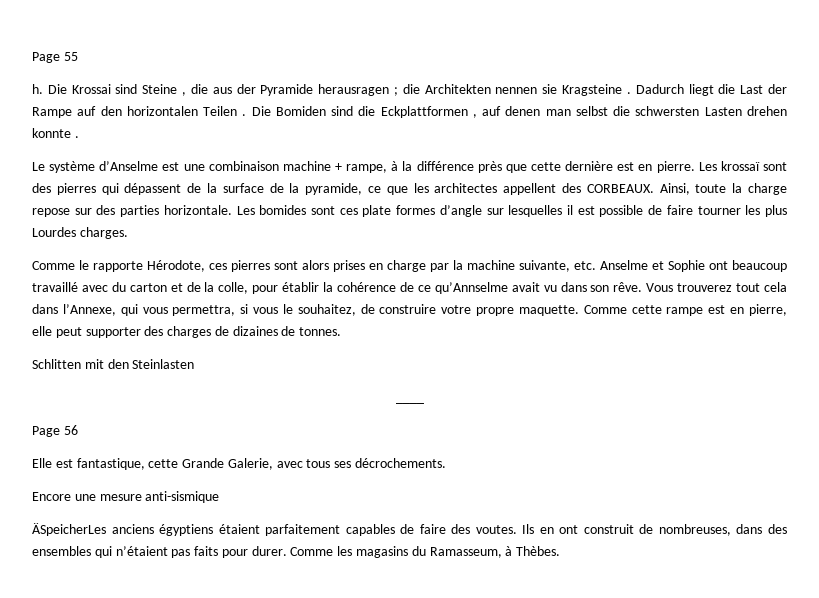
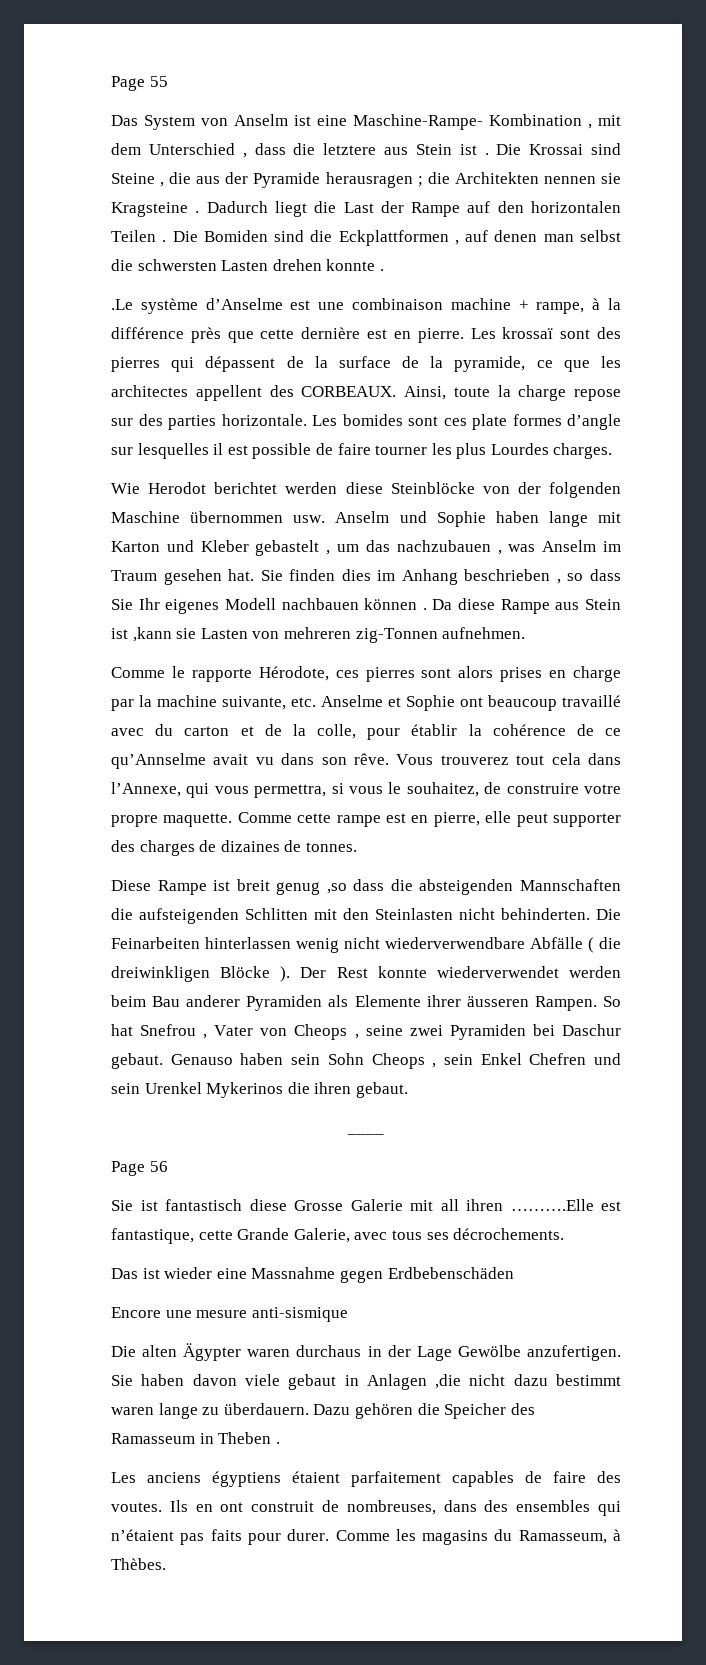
- h.
+ Das System von Anselm ist eine Maschine-Rampe- Kombination , mit dem Unterschied , dass die letztere aus Stein ist .
- Le système d’Anselme est une combinaison machine + rampe, à la différence près que cette dernière est en pierre.
+ .Le système d’Anselme est une combinaison machine + rampe, à la différence près que cette dernière est en pierre.
+ Wie Herodot berichtet werden diese Steinblöcke von der folgenden Maschine übernommen usw. Anselm und Sophie haben lange mit Karton und Kleber gebastelt , um das nachzubauen , was Anselm im Traum gesehen hat. Sie finden dies im Anhang beschrieben , so dass Sie Ihr eigenes Modell nachbauen können . Da diese Rampe aus Stein ist ,kann sie Lasten von mehreren zig-Tonnen aufnehmen.
- Schlitten mit den Steinlasten
+ Diese Rampe ist breit genug ,so dass die absteigenden Mannschaften die aufsteigenden Schlitten mit den Steinlasten nicht behinderten. Die Feinarbeiten hinterlassen wenig nicht wiederverwendbare Abfälle ( die dreiwinkligen Blöcke ). Der Rest konnte wiederverwendet werden beim Bau anderer Pyramiden als Elemente ihrer äusseren Rampen. So hat Snefrou , Vater von Cheops , seine zwei Pyramiden bei Daschur gebaut. Genauso haben sein Sohn Cheops , sein Enkel Chefren und sein Urenkel Mykerinos die ihren gebaut.
  ____
  Page 56
- Elle est fantastique, cette Grande Galerie, avec tous ses décrochements.
+ Sie ist fantastisch diese Grosse Galerie mit all ihren ……….Elle est fantastique, cette Grande Galerie, avec tous ses décrochements.
+ Das ist wieder eine Massnahme gegen Erdbebenschäden
  Encore une mesure anti-sismique
- ÄSpeicherLes anciens égyptiens étaient parfaitement capables de faire des voutes.
+ Die alten Ägypter waren durchaus in der Lage Gewölbe anzufertigen. Sie haben davon viele gebaut in Anlagen ,die nicht dazu bestimmt waren lange zu überdauern. Dazu gehören die Speicher des Ramasseum in Theben .
+ Les anciens égyptiens étaient parfaitement capables de faire des voutes.

